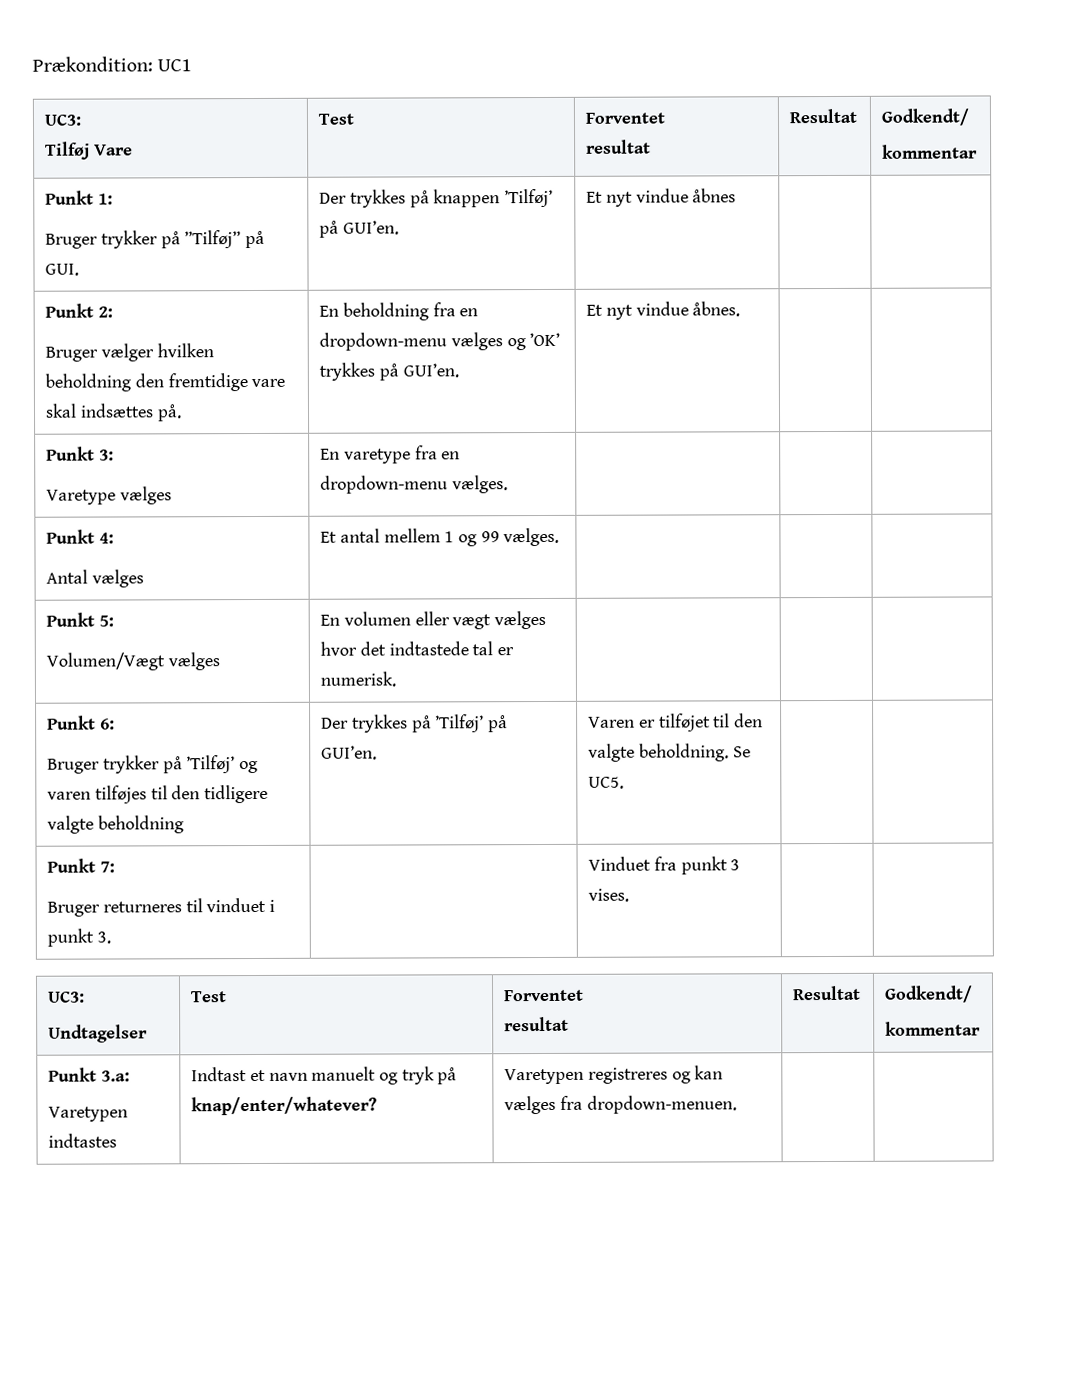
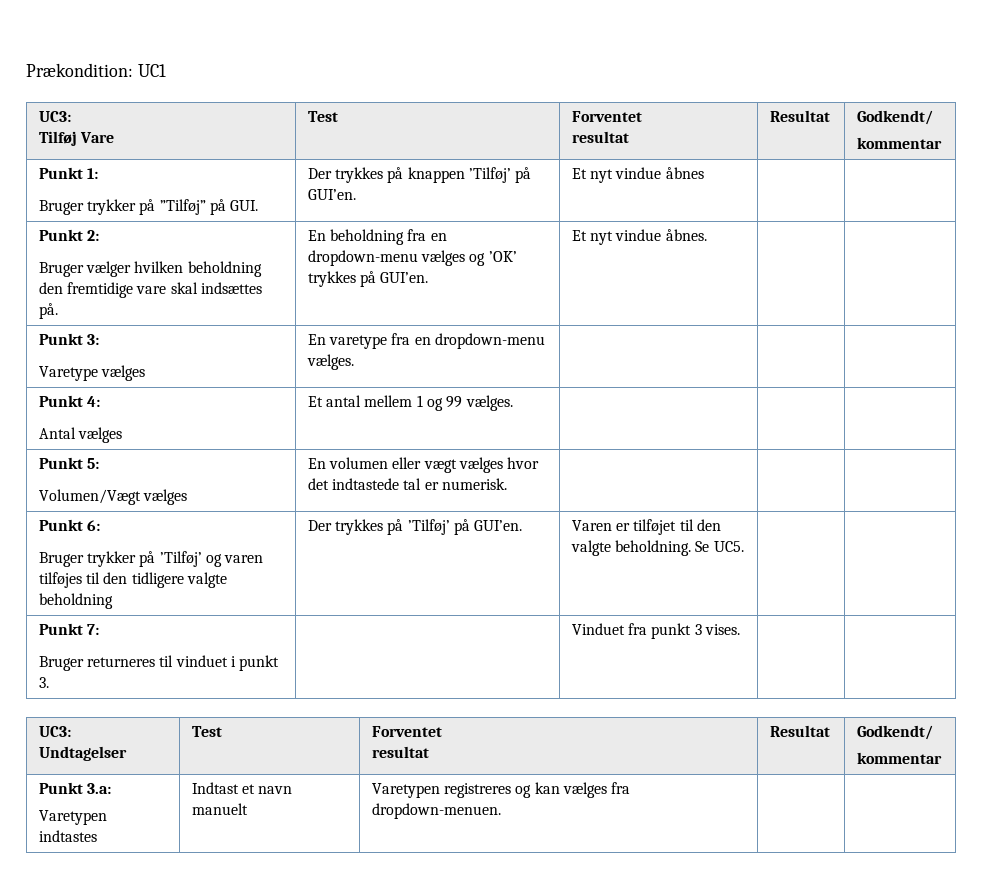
  Punkt 3.a:
- Varetypen indtastes | Indtast et navn manuelt og tryk på knap/enter/whatever? | Varetypen registreres og kan vælges fra dropdown-menuen. | |
+ Varetypen indtastes | Indtast et navn manuelt | Varetypen registreres og kan vælges fra dropdown-menuen. | |

